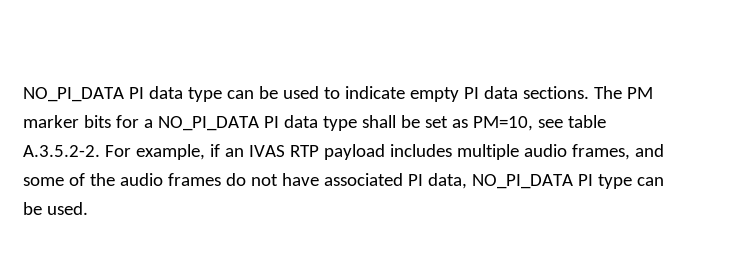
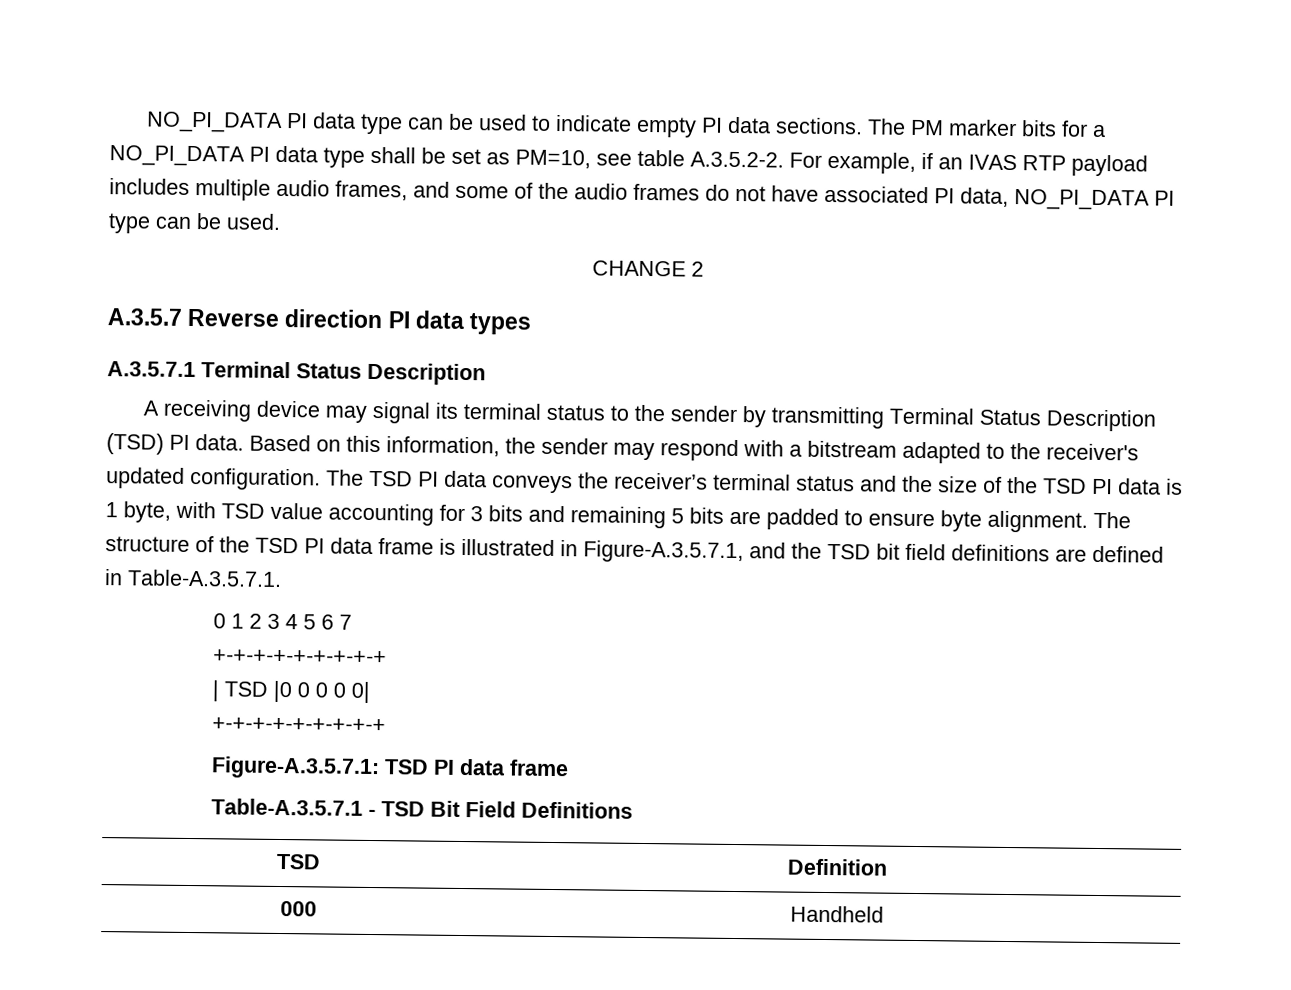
+ CHANGE 2
+ A.3.5.7 Reverse direction PI data types
+ A.3.5.7.1 Terminal Status Description
+ A receiving device may signal its terminal status to the sender by transmitting Terminal Status Description (TSD) PI data. Based on this information, the sender may respond with a bitstream adapted to the receiver's updated configuration. The TSD PI data conveys the receiver’s terminal status and the size of the TSD PI data is 1 byte, with TSD value accounting for 3 bits and remaining 5 bits are padded to ensure byte alignment. The structure of the TSD PI data frame is illustrated in Figure-A.3.5.7.1, and the TSD bit field definitions are defined in Table-A.3.5.7.1.
+ 0 1 2 3 4 5 6 7
+ +-+-+-+-+-+-+-+-+
+ | TSD |0 0 0 0 0|
+ +-+-+-+-+-+-+-+-+
+ Figure-A.3.5.7.1: TSD PI data frame
+ Table-A.3.5.7.1 - TSD Bit Field Definitions
+ TSD | Definition
+ 000 | Handheld

